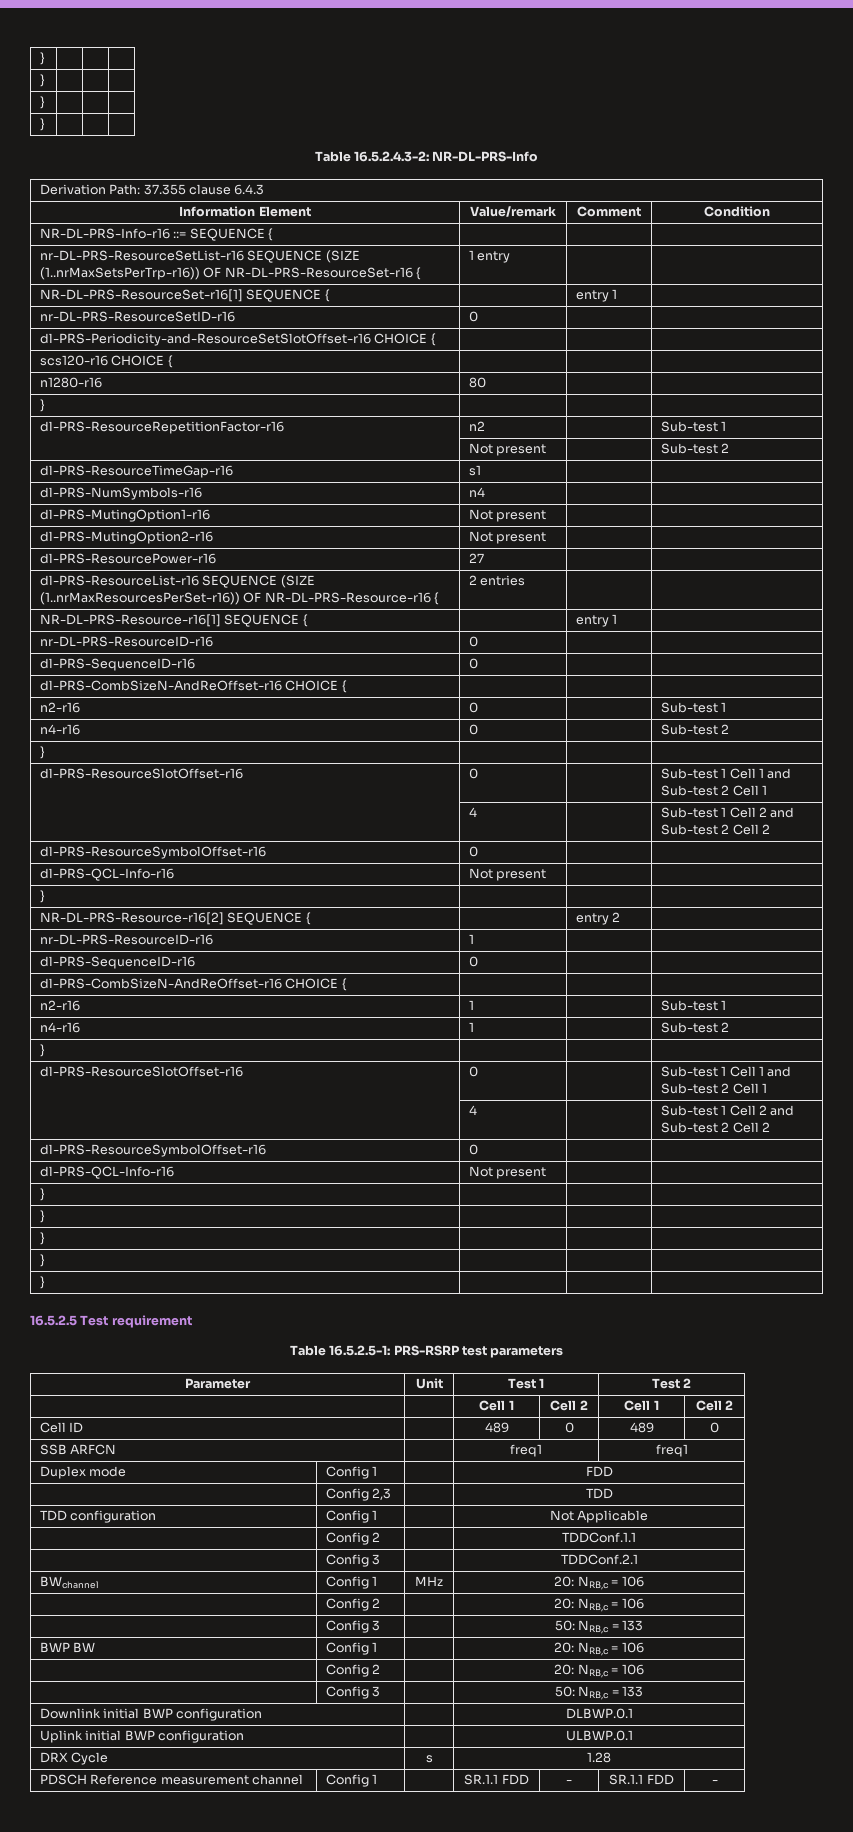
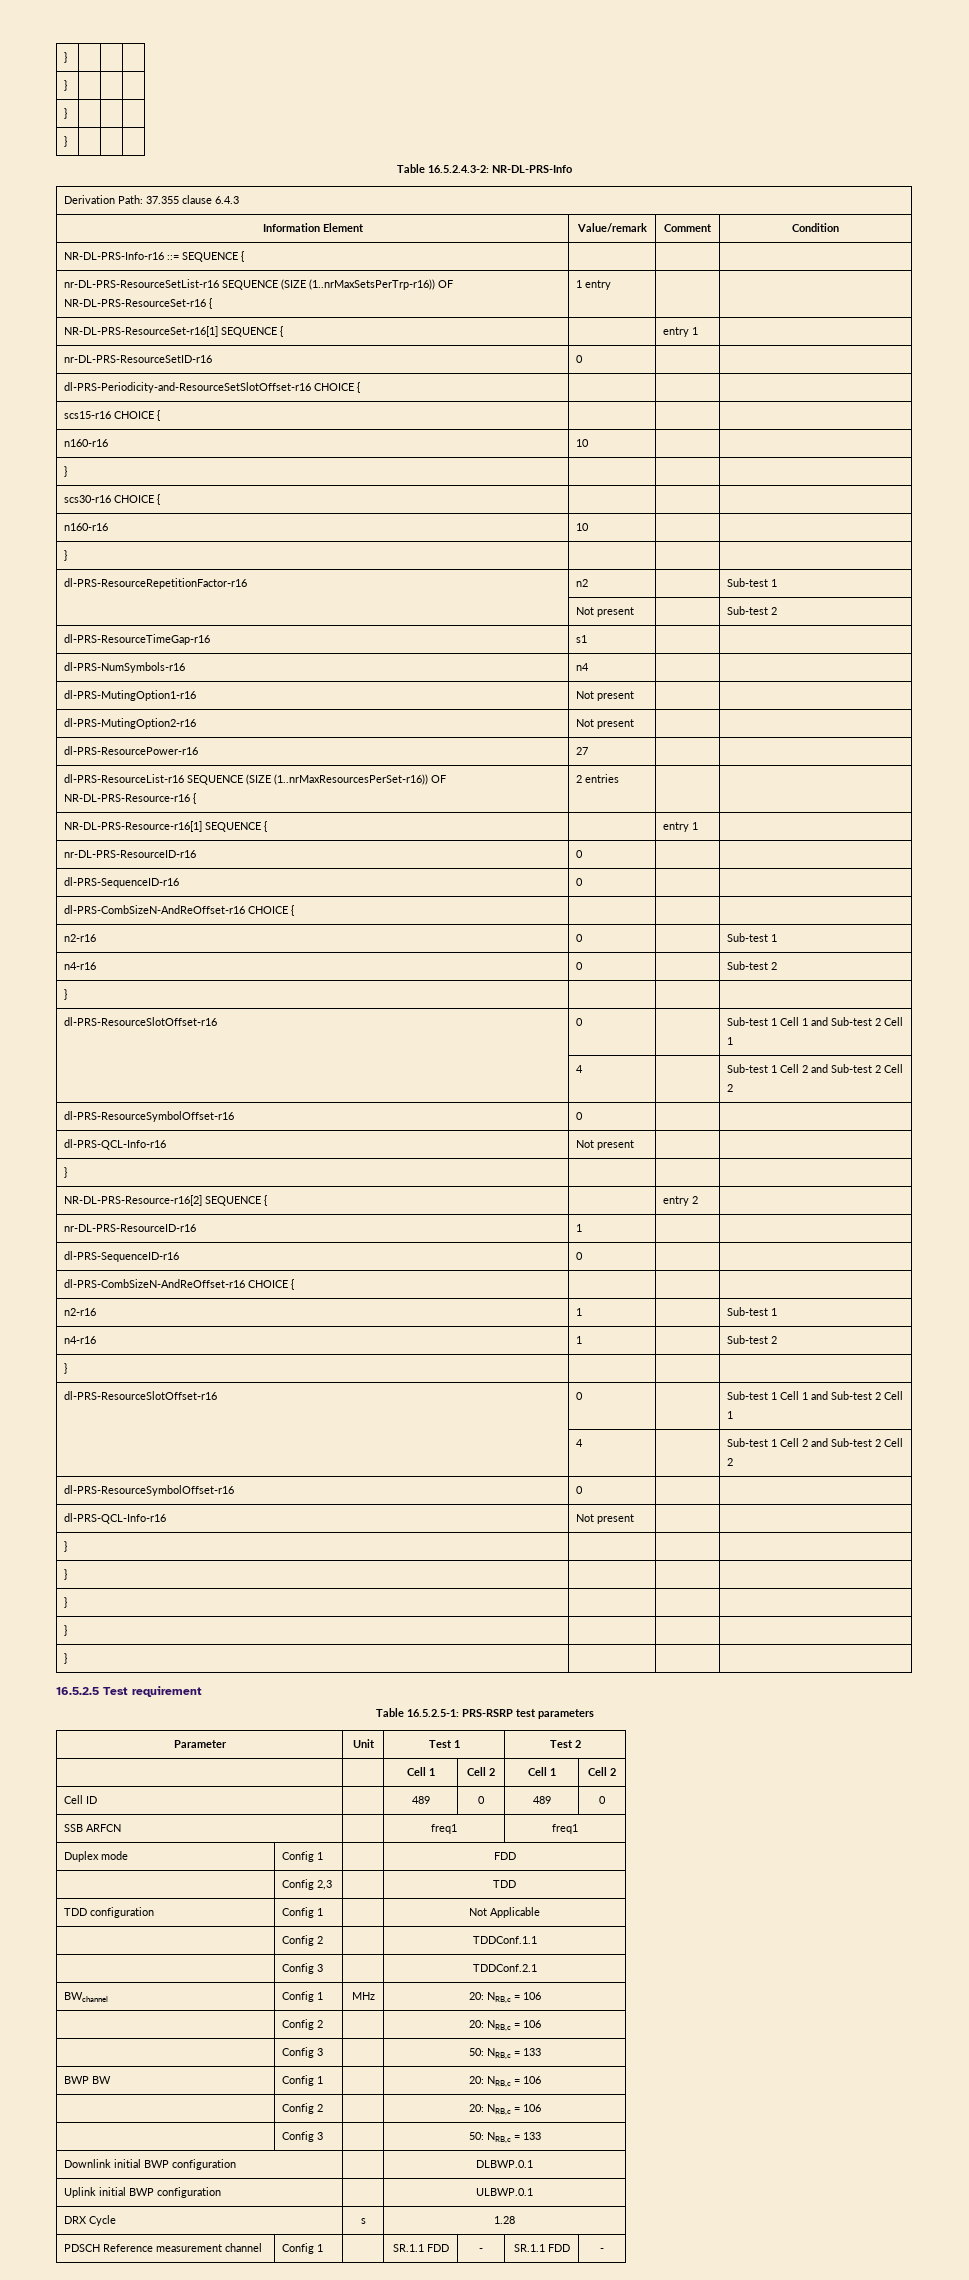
- scs120-r16 CHOICE { | | |
- n1280-r16 | 80 | |
+ scs15-r16 CHOICE { | | |
+ n160-r16 | 10 | |
+ } | | |
+ scs30-r16 CHOICE { | | |
+ n160-r16 | 10 | |

